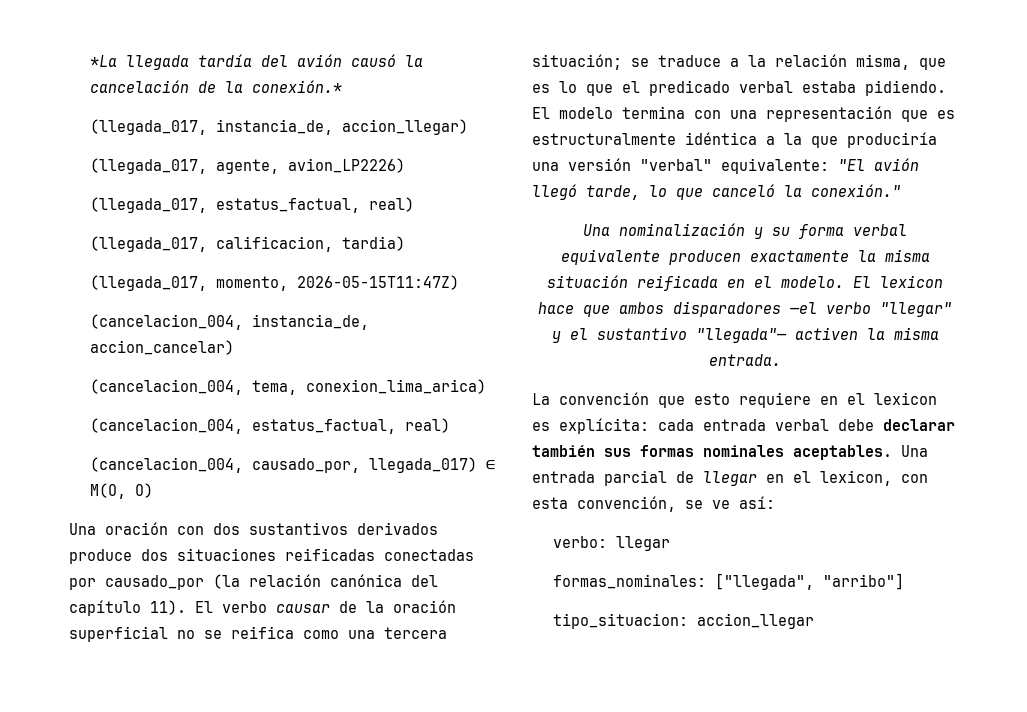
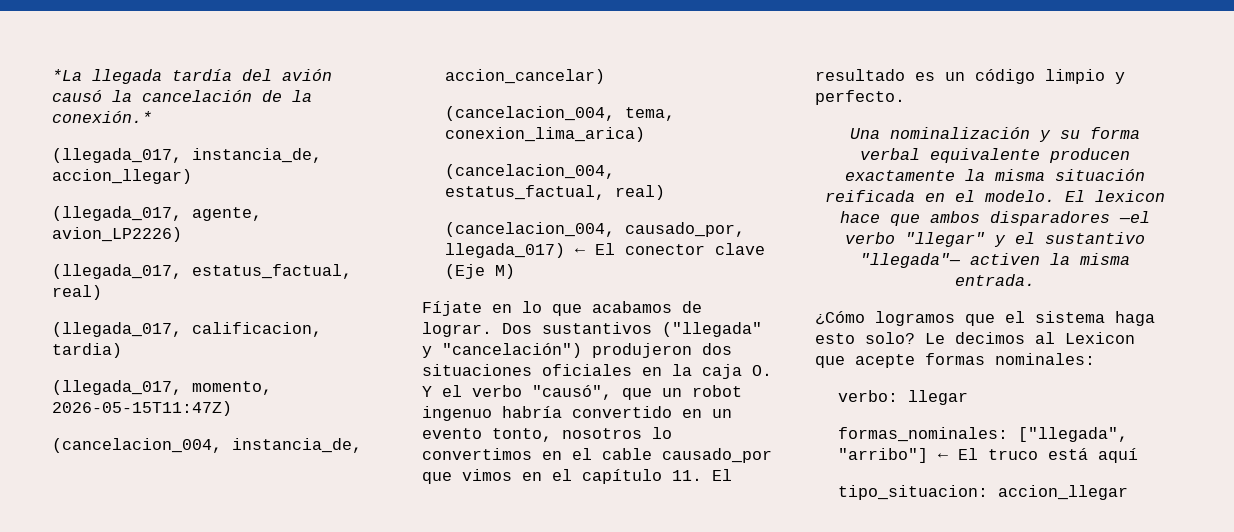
- (cancelacion_004, causado_por, llegada_017) ∈ M(O, O)
- Una oración con dos sustantivos derivados produce dos situaciones reificadas conectadas por causado_por (la relación canónica del capítulo 11). El verbo causar de la oración superficial no se reifica como una tercera situación; se traduce a la relación misma, que es lo que el predicado verbal estaba pidiendo. El modelo termina con una representación que es estructuralmente idéntica a la que produciría una versión "verbal" equivalente: "El avión llegó tarde, lo que canceló la conexión."
+ (cancelacion_004, causado_por, llegada_017) ← El conector clave (Eje M)
+ Fíjate en lo que acabamos de lograr. Dos sustantivos ("llegada" y "cancelación") produjeron dos situaciones oficiales en la caja O. Y el verbo "causó", que un robot ingenuo habría convertido en un evento tonto, nosotros lo convertimos en el cable causado_por que vimos en el capítulo 11. El resultado es un código limpio y perfecto.
- La convención que esto requiere en el lexicon es explícita: cada entrada verbal debe declarar también sus formas nominales aceptables. Una entrada parcial de llegar en el lexicon, con esta convención, se ve así:
+ ¿Cómo logramos que el sistema haga esto solo? Le decimos al Lexicon que acepte formas nominales:
- formas_nominales: ["llegada", "arribo"]
+ formas_nominales: ["llegada", "arribo"] ← El truco está aquí

